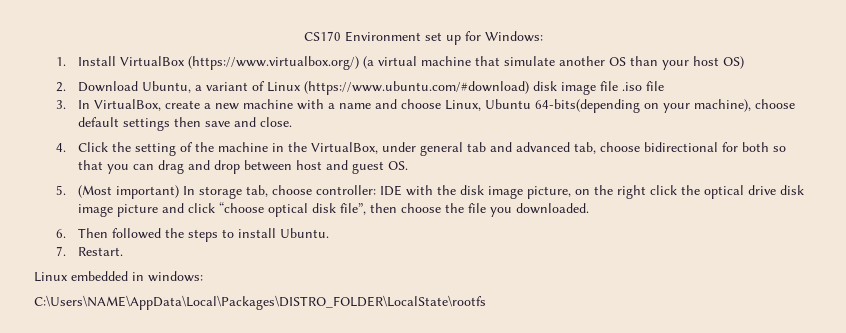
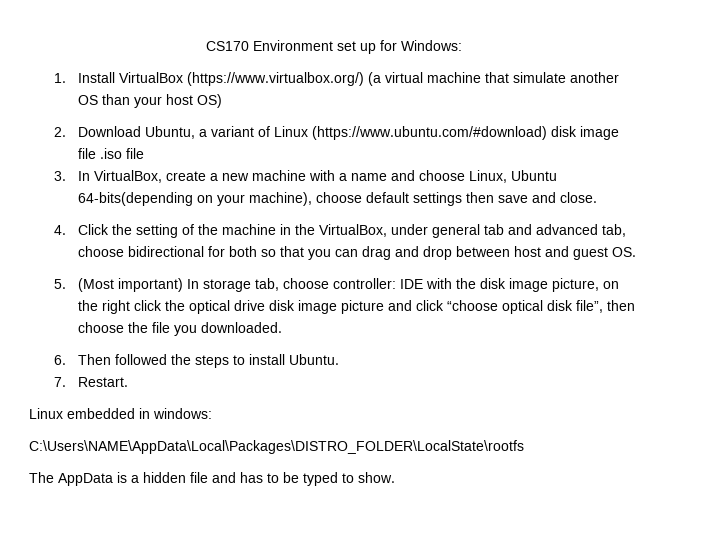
+ The AppData is a hidden file and has to be typed to show.

